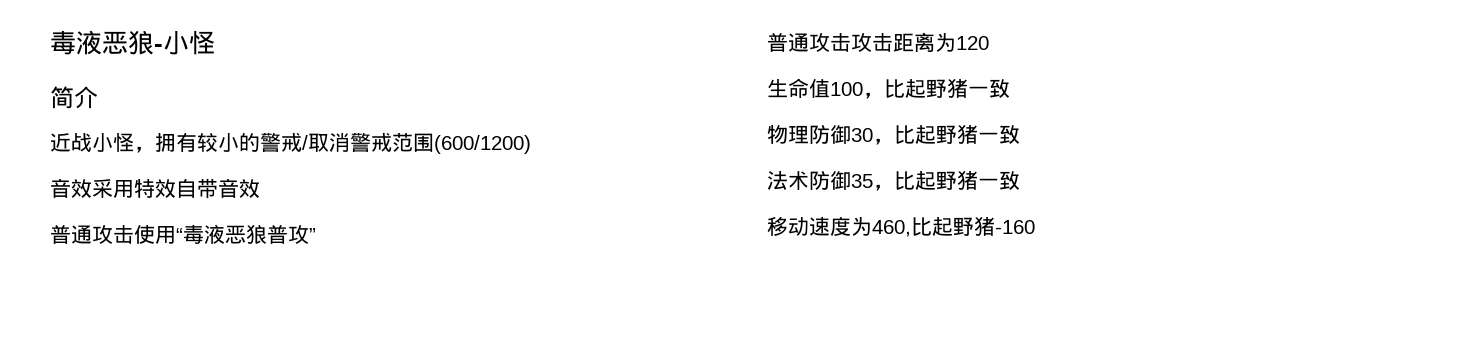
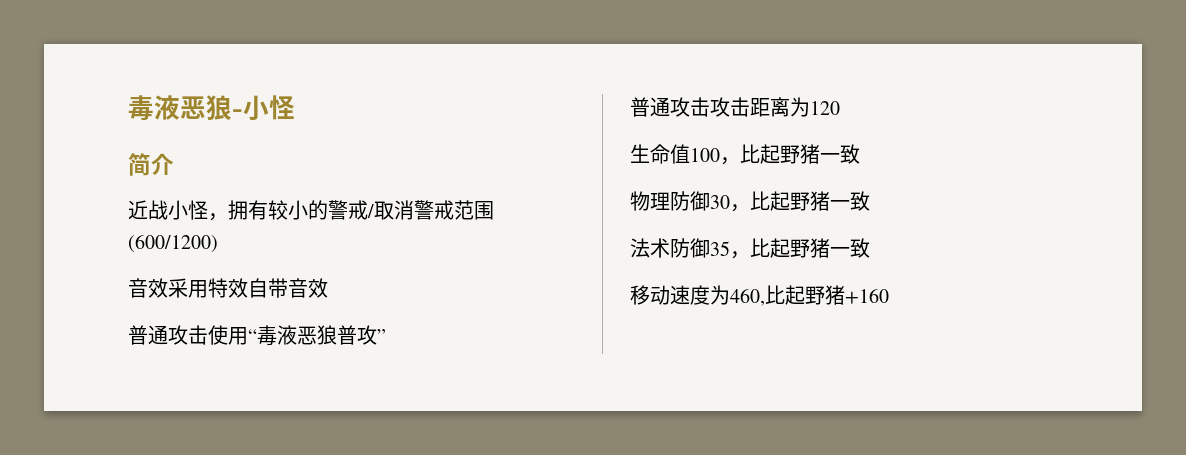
- 移动速度为460,比起野猪-160
+ 移动速度为460,比起野猪+160

